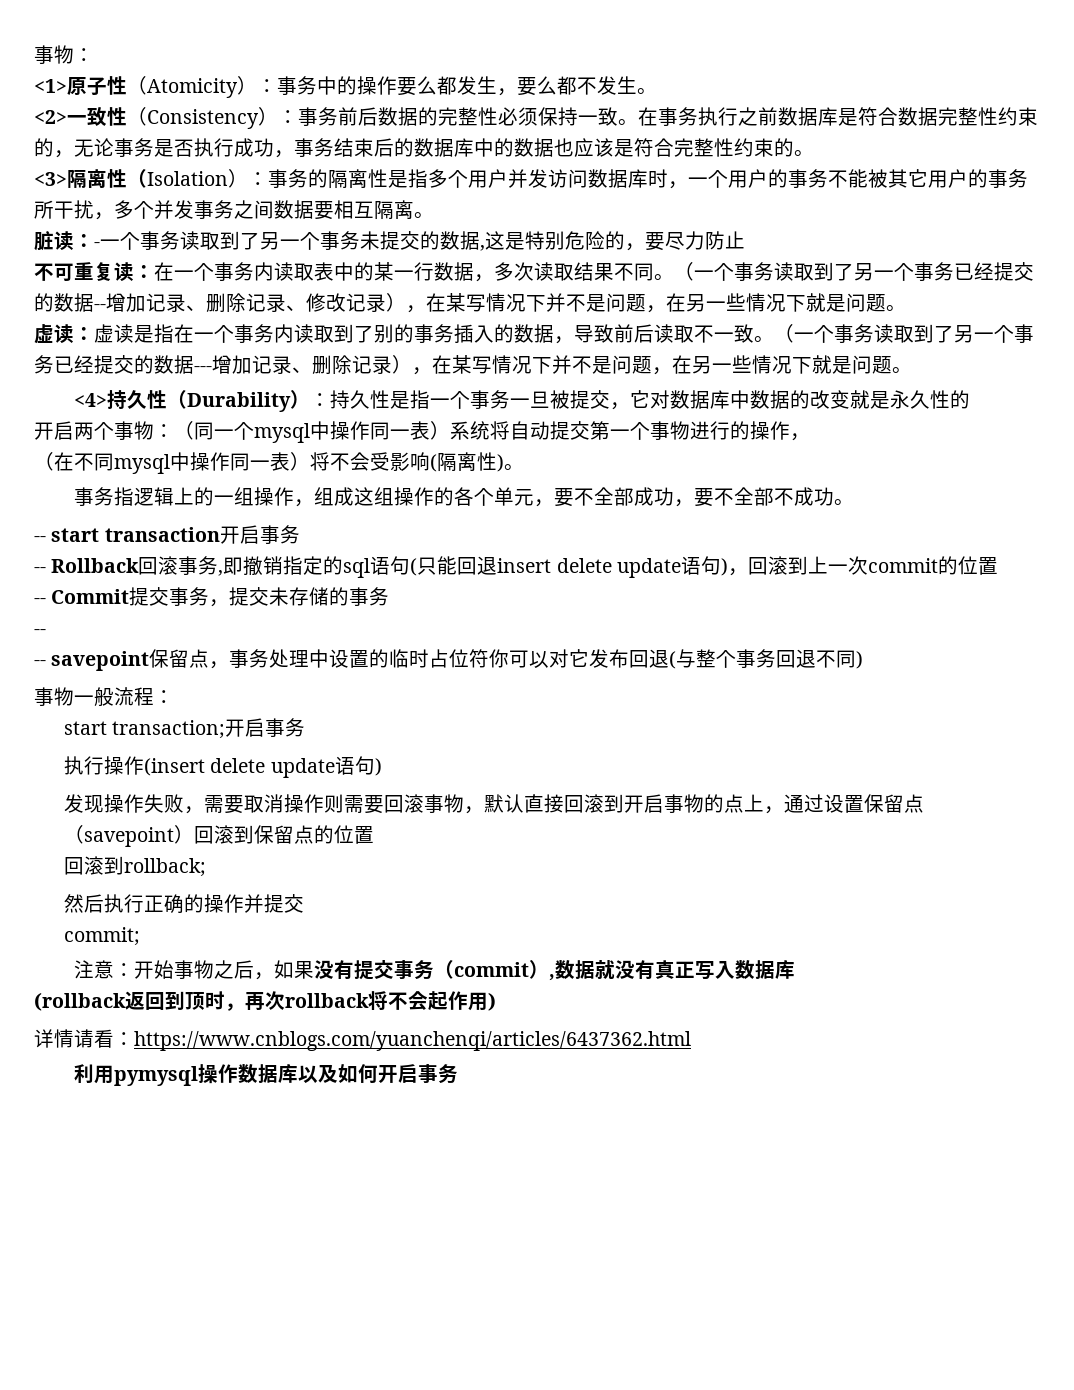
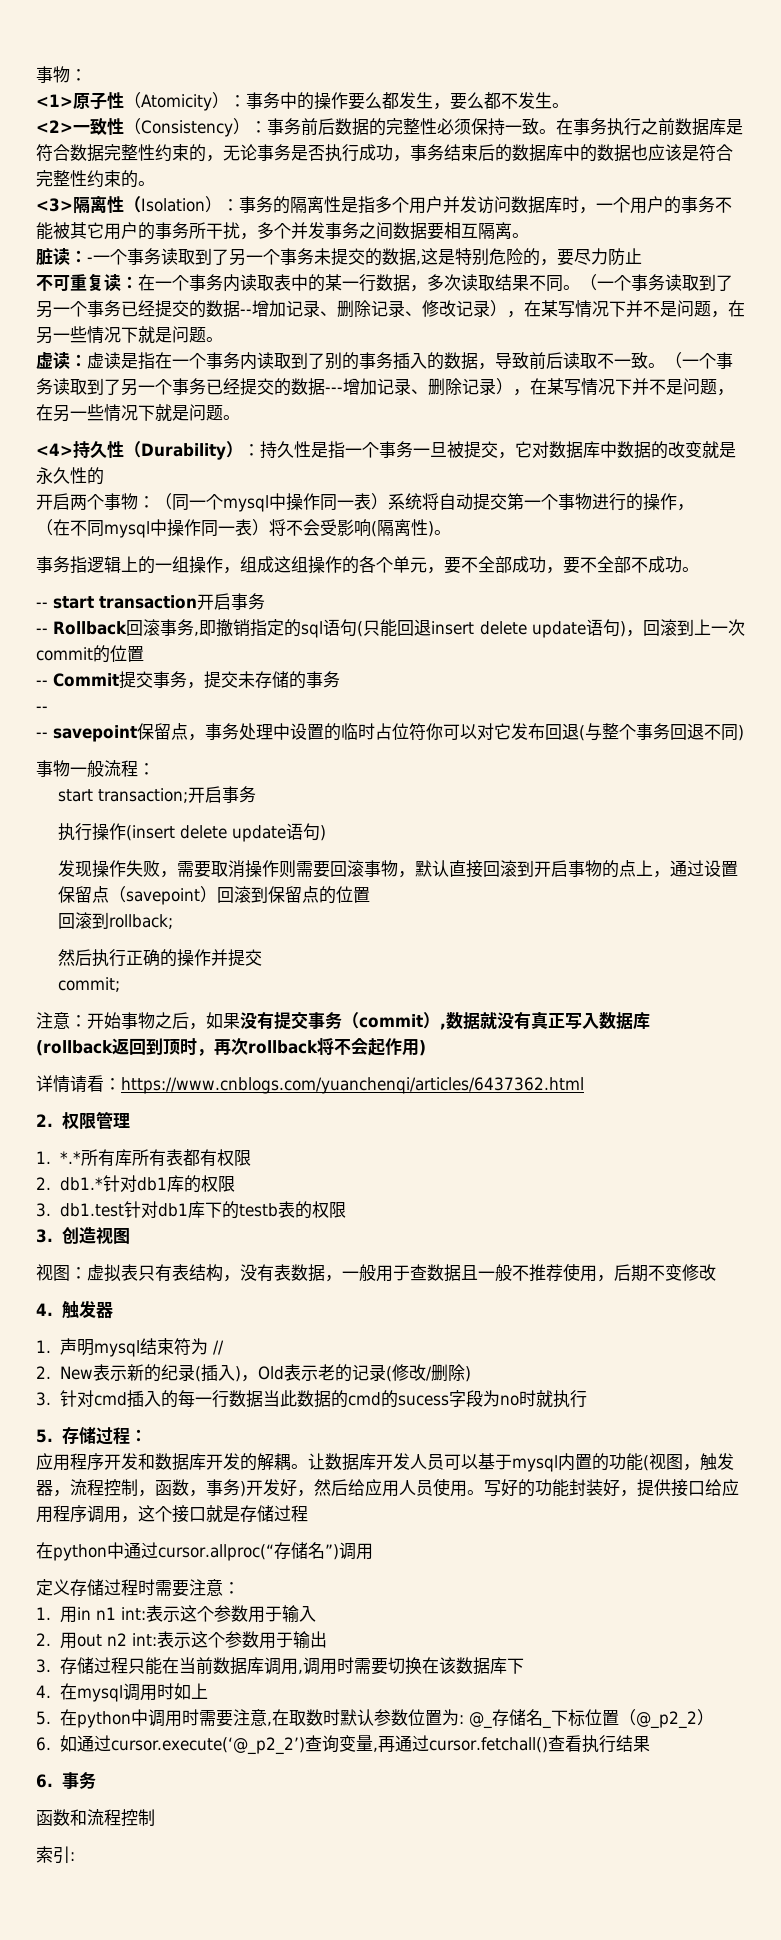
- 利用pymysql操作数据库以及如何开启事务
+ 2.权限管理
+ 1. *.*所有库所有表都有权限
+ 2. db1.*针对db1库的权限
+ 3. db1.test针对db1库下的testb表的权限
+ 3.创造视图
+ 视图：虚拟表只有表结构，没有表数据，一般用于查数据且一般不推荐使用，后期不变修改
+ 4.触发器
+ 1.声明mysql结束符为 //
+ 2. New表示新的纪录(插入)，Old表示老的记录(修改/删除)
+ 3.针对cmd插入的每一行数据当此数据的cmd的sucess字段为no时就执行
+ 5.存储过程：
+ 应用程序开发和数据库开发的解耦。让数据库开发人员可以基于mysql内置的功能(视图，触发器，流程控制，函数，事务)开发好，然后给应用人员使用。写好的功能封装好，提供接口给应用程序调用，这个接口就是存储过程
+ 在python中通过cursor.allproc(“存储名”)调用
+ 定义存储过程时需要注意：
+ 1.用in n1 int:表示这个参数用于输入
+ 2.用out n2 int:表示这个参数用于输出
+ 3.存储过程只能在当前数据库调用,调用时需要切换在该数据库下
+ 4.在mysql调用时如上
+ 5.在python中调用时需要注意,在取数时默认参数位置为: @_存储名_下标位置（@_p2_2）
+ 6.如通过cursor.execute(‘@_p2_2’)查询变量,再通过cursor.fetchall()查看执行结果
+ 6.事务
+ 函数和流程控制
+ 索引:

